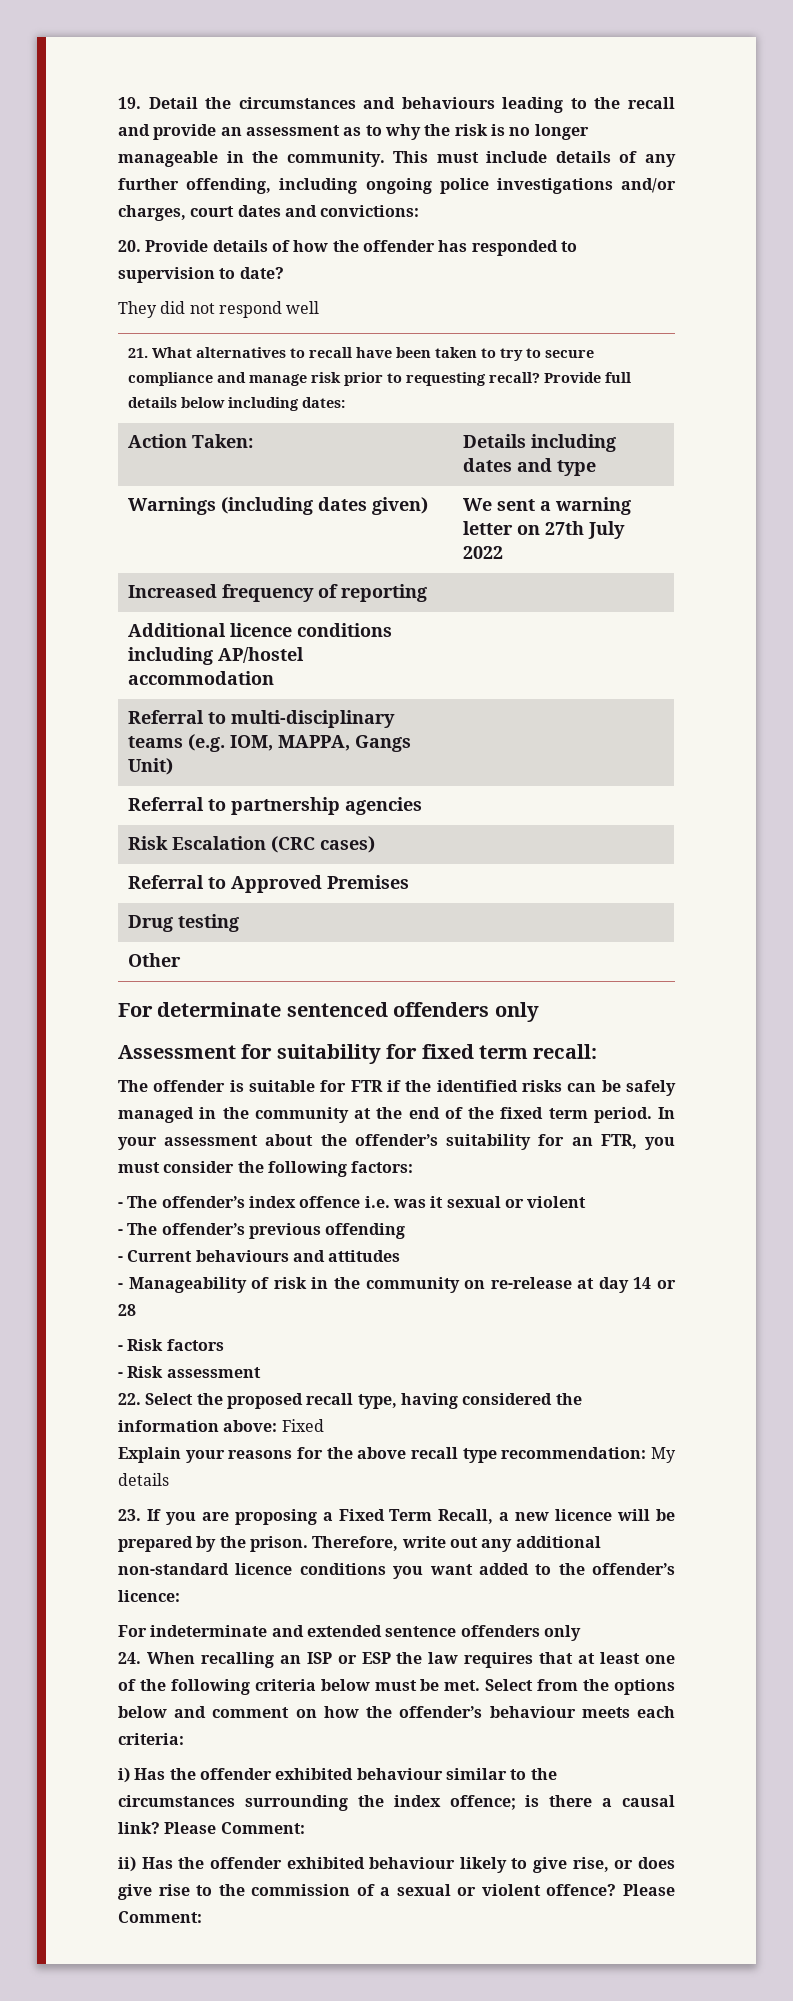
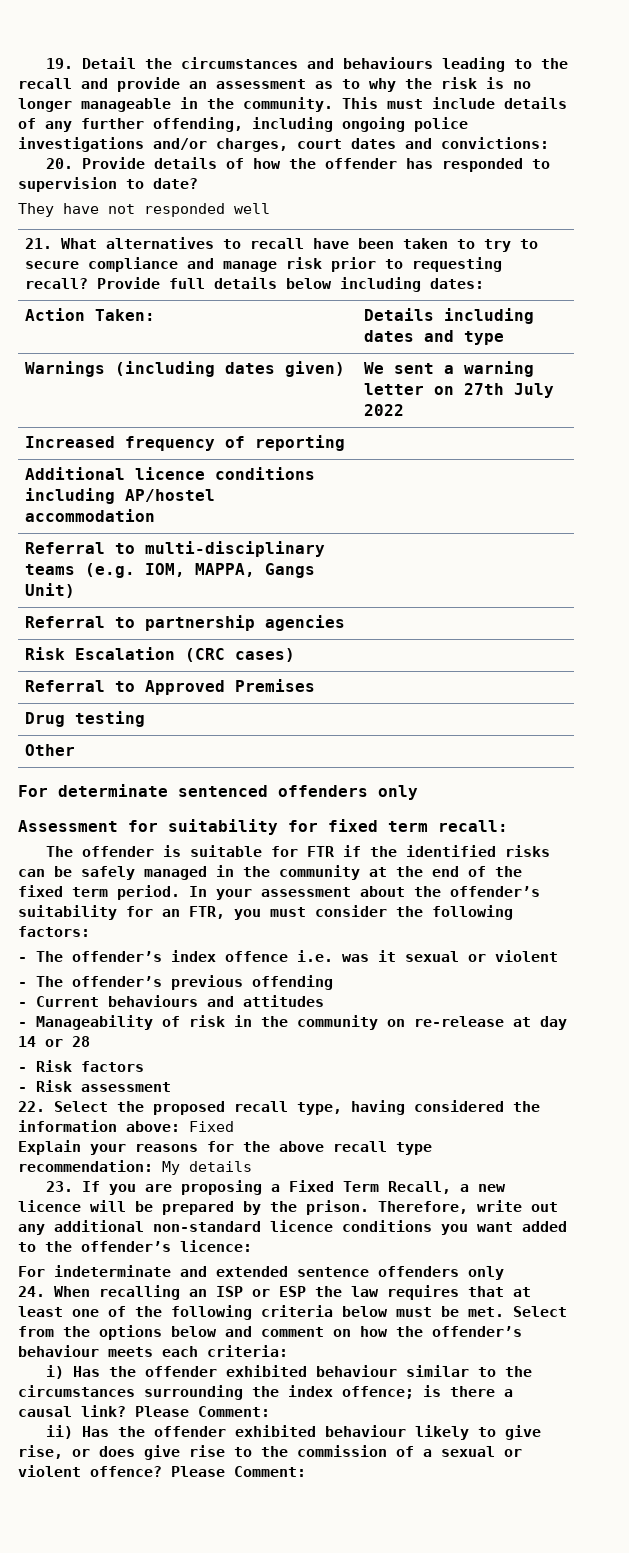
- They did not respond well
+ They have not responded well

